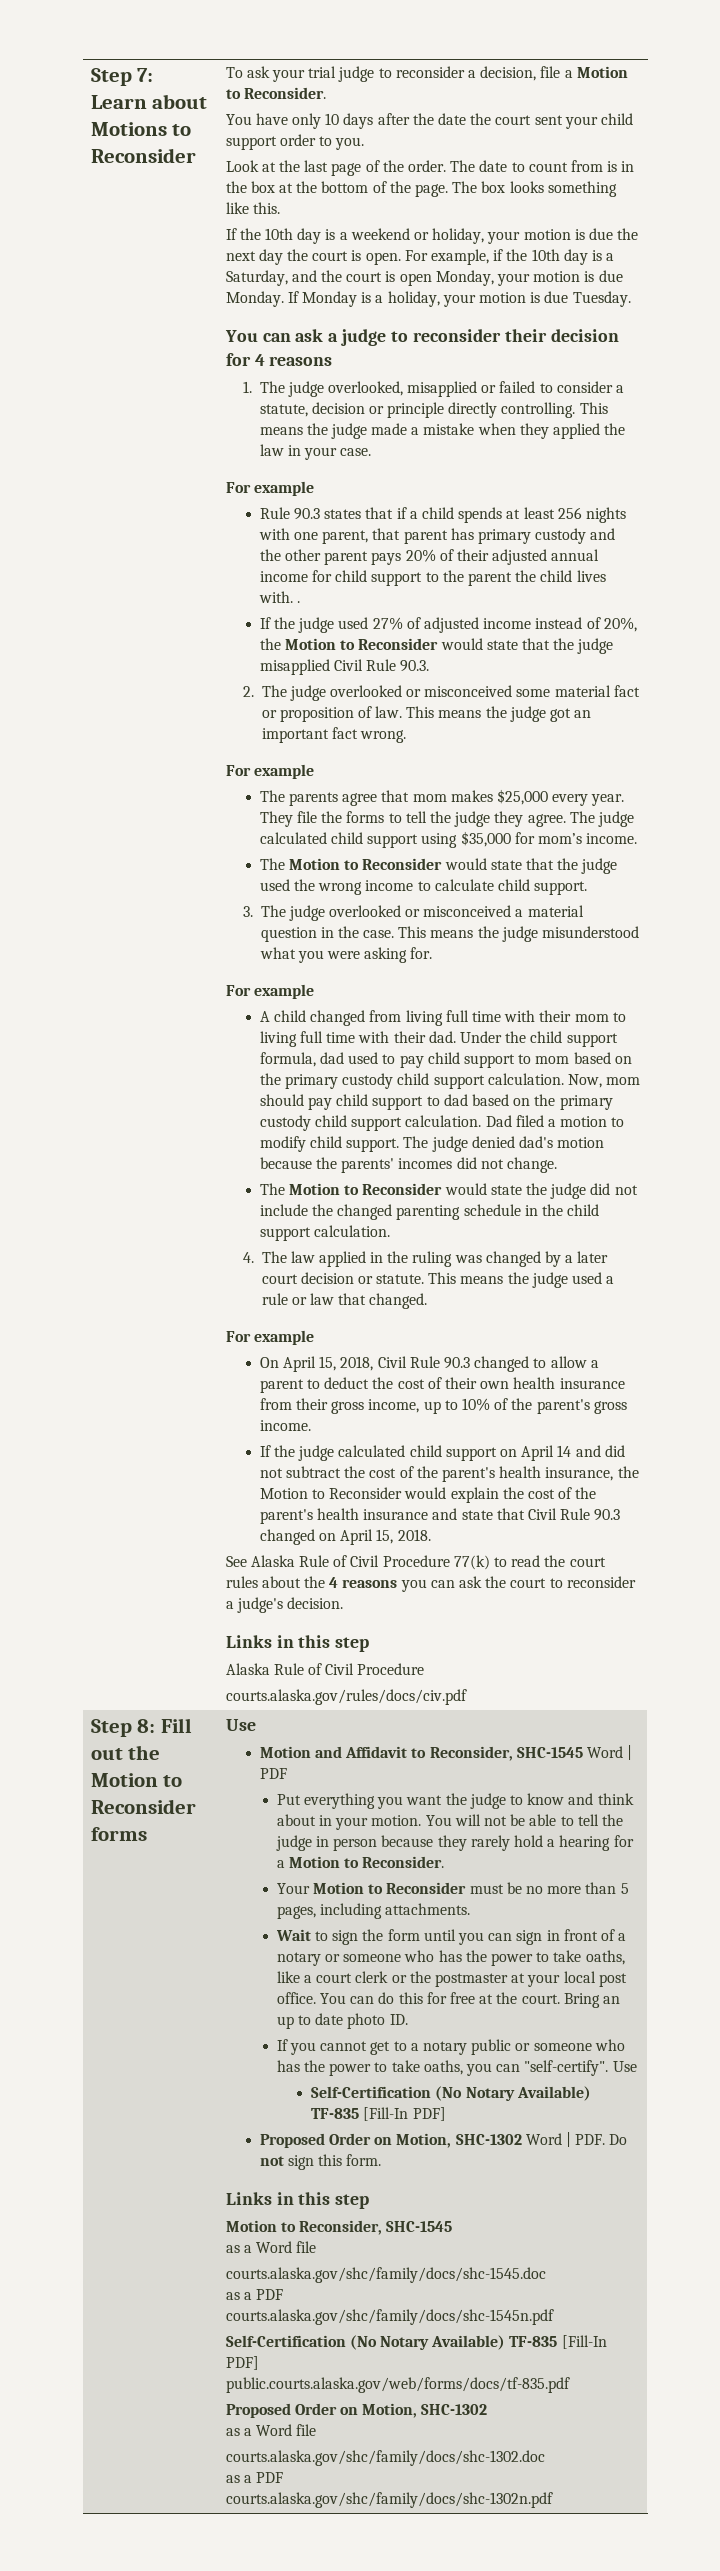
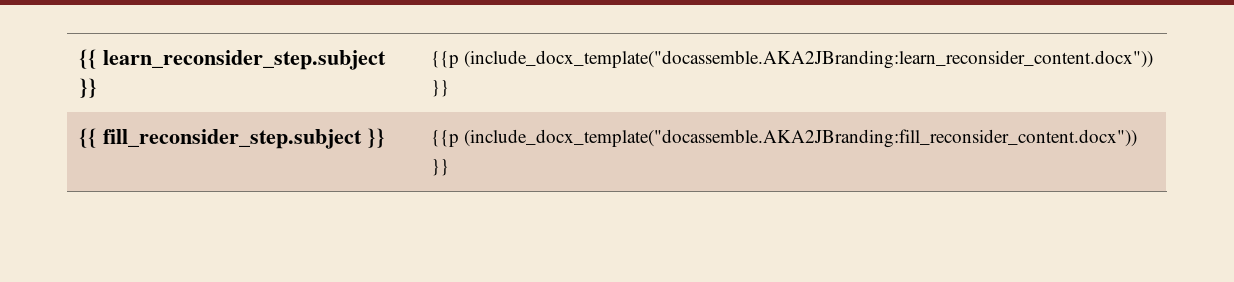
- Step 7: Learn about Motions to Reconsider | To ask your trial judge to reconsider a decision, file a Motion to Reconsider.
- You have only 10 days after the date the court sent your child support order to you.
- Look at the last page of the order. The date to count from is in the box at the bottom of the page. The box looks something like this.
- If the 10th day is a weekend or holiday, your motion is due the next day the court is open. For example, if the 10th day is a Saturday, and the court is open Monday, your motion is due Monday. If Monday is a holiday, your motion is due Tuesday.
- You can ask a judge to reconsider their decision for 4 reasons
- 1. The judge overlooked, misapplied or failed to consider a statute, decision or principle directly controlling. This means the judge made a mistake when they applied the law in your case.
- For example
- Rule 90.3 states that if a child spends at least 256 nights with one parent, that parent has primary custody and the other parent pays 20% of their adjusted annual income for child support to the parent the child lives with. .
- If the judge used 27% of adjusted income instead of 20%, the Motion to Reconsider would state that the judge misapplied Civil Rule 90.3.
- 2. The judge overlooked or misconceived some material fact or proposition of law. This means the judge got an important fact wrong.
- For example
- The parents agree that mom makes $25,000 every year. They file the forms to tell the judge they agree. The judge calculated child support using $35,000 for mom’s income.
- The Motion to Reconsider would state that the judge used the wrong income to calculate child support.
- 3. The judge overlooked or misconceived a material question in the case. This means the judge misunderstood what you were asking for.
- For example
- A child changed from living full time with their mom to living full time with their dad. Under the child support formula, dad used to pay child support to mom based on the primary custody child support calculation. Now, mom should pay child support to dad based on the primary custody child support calculation. Dad filed a motion to modify child support. The judge denied dad's motion because the parents' incomes did not change.
- The Motion to Reconsider would state the judge did not include the changed parenting schedule in the child support calculation.
- 4. The law applied in the ruling was changed by a later court decision or statute. This means the judge used a rule or law that changed.
- For example
- On April 15, 2018, Civil Rule 90.3 changed to allow a parent to deduct the cost of their own health insurance from their gross income, up to 10% of the parent's gross income.
- If the judge calculated child support on April 14 and did not subtract the cost of the parent's health insurance, the Motion to Reconsider would explain the cost of the parent's health insurance and state that Civil Rule 90.3 changed on April 15, 2018.
- See Alaska Rule of Civil Procedure 77(k) to read the court rules about the 4 reasons you can ask the court to reconsider a judge's decision.
- Links in this step
- Alaska Rule of Civil Procedure
- courts.alaska.gov/rules/docs/civ.pdf
- Step 8: Fill out the Motion to Reconsider forms | Use
- Motion and Affidavit to Reconsider, SHC-1545 Word | PDF
- Put everything you want the judge to know and think about in your motion. You will not be able to tell the judge in person because they rarely hold a hearing for a Motion to Reconsider.
- Your Motion to Reconsider must be no more than 5 pages, including attachments.
- Wait to sign the form until you can sign in front of a notary or someone who has the power to take oaths, like a court clerk or the postmaster at your local post office. You can do this for free at the court. Bring an up to date photo ID.
- If you cannot get to a notary public or someone who has the power to take oaths, you can "self-certify". Use
- Self-Certification (No Notary Available) TF-835 [Fill-In PDF]
- Proposed Order on Motion, SHC-1302 Word | PDF. Do not sign this form.
- Links in this step
- Motion to Reconsider, SHC-1545
- as a Word file
- courts.alaska.gov/shc/family/docs/shc-1545.doc
- as a PDF
- courts.alaska.gov/shc/family/docs/shc-1545n.pdf
- Self-Certification (No Notary Available) TF-835 [Fill-In PDF]
- public.courts.alaska.gov/web/forms/docs/tf-835.pdf
- Proposed Order on Motion, SHC-1302
- as a Word file
- courts.alaska.gov/shc/family/docs/shc-1302.doc
- as a PDF
- courts.alaska.gov/shc/family/docs/shc-1302n.pdf
+ {{ learn_reconsider_step.subject }} | {{p (include_docx_template("docassemble.AKA2JBranding:learn_reconsider_content.docx")) }}
+ {{ fill_reconsider_step.subject }} | {{p (include_docx_template("docassemble.AKA2JBranding:fill_reconsider_content.docx")) }}

